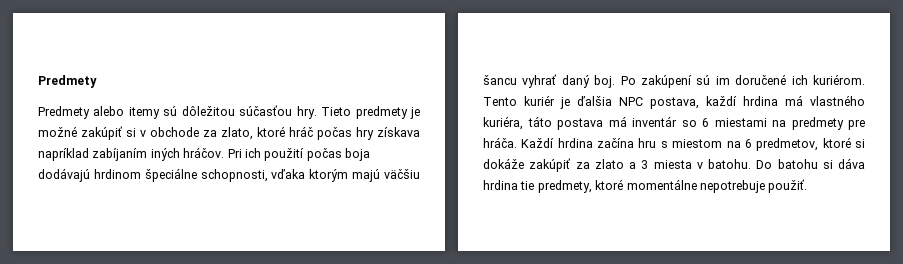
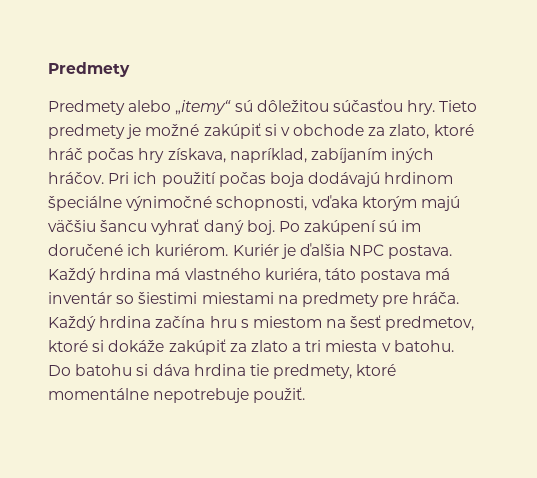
- Predmety alebo itemy sú dôležitou súčasťou hry.
+ Predmety alebo „itemy“ sú dôležitou súčasťou hry.
- Tieto predmety je možné zakúpiť si v obchode za zlato, ktoré hráč počas hry získava napríklad zabíjaním iných hráčov.
+ Tieto predmety je možné zakúpiť si v obchode za zlato, ktoré hráč počas hry získava, napríklad, zabíjaním iných hráčov.
- Pri ich použití počas boja dodávajú hrdinom špeciálne schopnosti, vďaka ktorým majú väčšiu šancu vyhrať daný boj.
+ Pri ich použití počas boja dodávajú hrdinom špeciálne výnimočné schopnosti, vďaka ktorým majú väčšiu šancu vyhrať daný boj.
- Tento kuriér je ďalšia NPC postava, každí hrdina má vlastného kuriéra, táto postava má inventár so 6 miestami na predmety pre hráča.
+ Kuriér je ďalšia NPC postava. Každý hrdina má vlastného kuriéra, táto postava má inventár so šiestimi miestami na predmety pre hráča.
- Každí hrdina začína hru s miestom na 6 predmetov, ktoré si dokáže zakúpiť za zlato a 3 miesta v batohu.
+ Každý hrdina začína hru s miestom na šesť predmetov, ktoré si dokáže zakúpiť za zlato a tri miesta v batohu.

